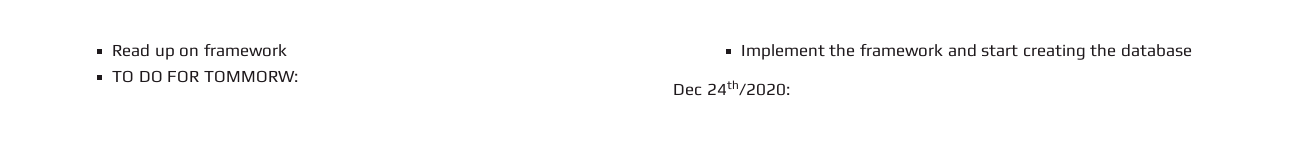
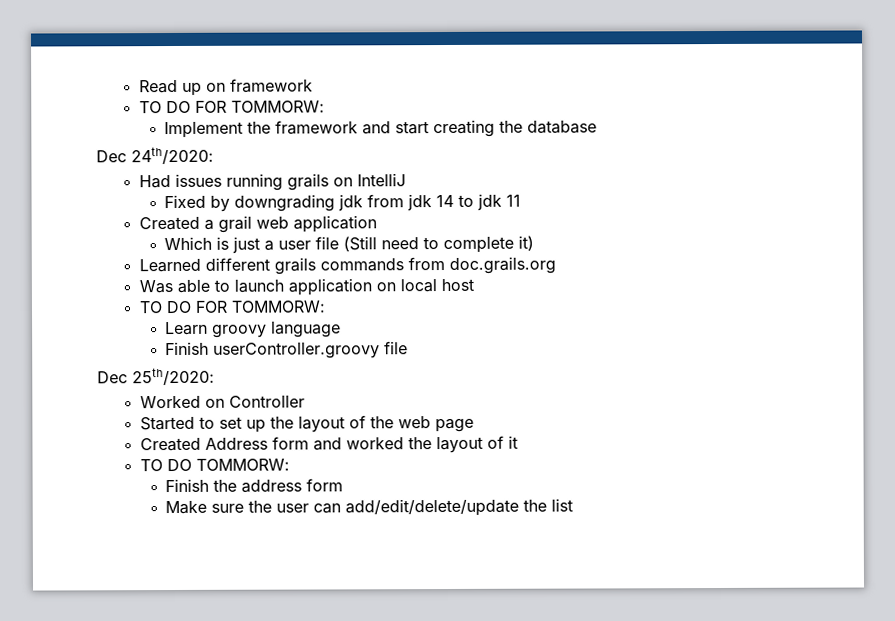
+ Had issues running grails on IntelliJ
+ Fixed by downgrading jdk from jdk 14 to jdk 11
+ Created a grail web application
+ Which is just a user file (Still need to complete it)
+ Learned different grails commands from doc.grails.org
+ Was able to launch application on local host
+ TO DO FOR TOMMORW:
+ Learn groovy language
+ Finish userController.groovy file
+ Dec 25th/2020:
+ Worked on Controller
+ Started to set up the layout of the web page
+ Created Address form and worked the layout of it
+ TO DO TOMMORW:
+ Finish the address form
+ Make sure the user can add/edit/delete/update the list

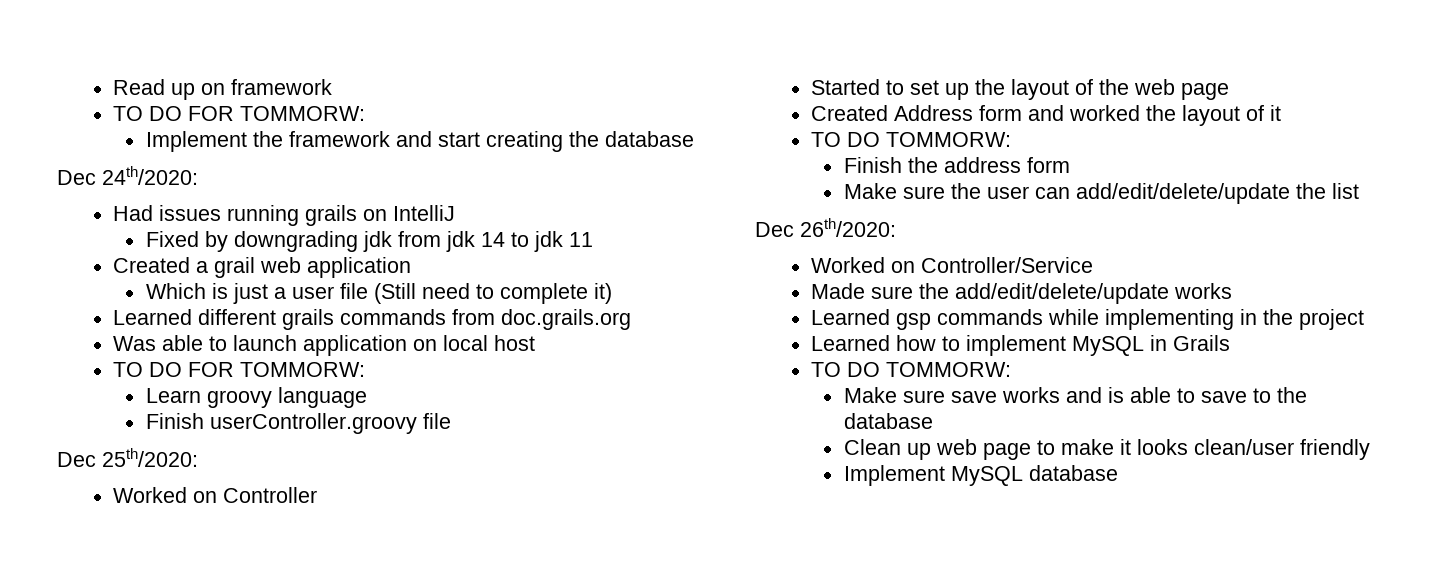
+ Dec 26th/2020:
+ Worked on Controller/Service
+ Made sure the add/edit/delete/update works
+ Learned gsp commands while implementing in the project
+ Learned how to implement MySQL in Grails
+ TO DO TOMMORW:
+ Make sure save works and is able to save to the database
+ Clean up web page to make it looks clean/user friendly
+ Implement MySQL database

